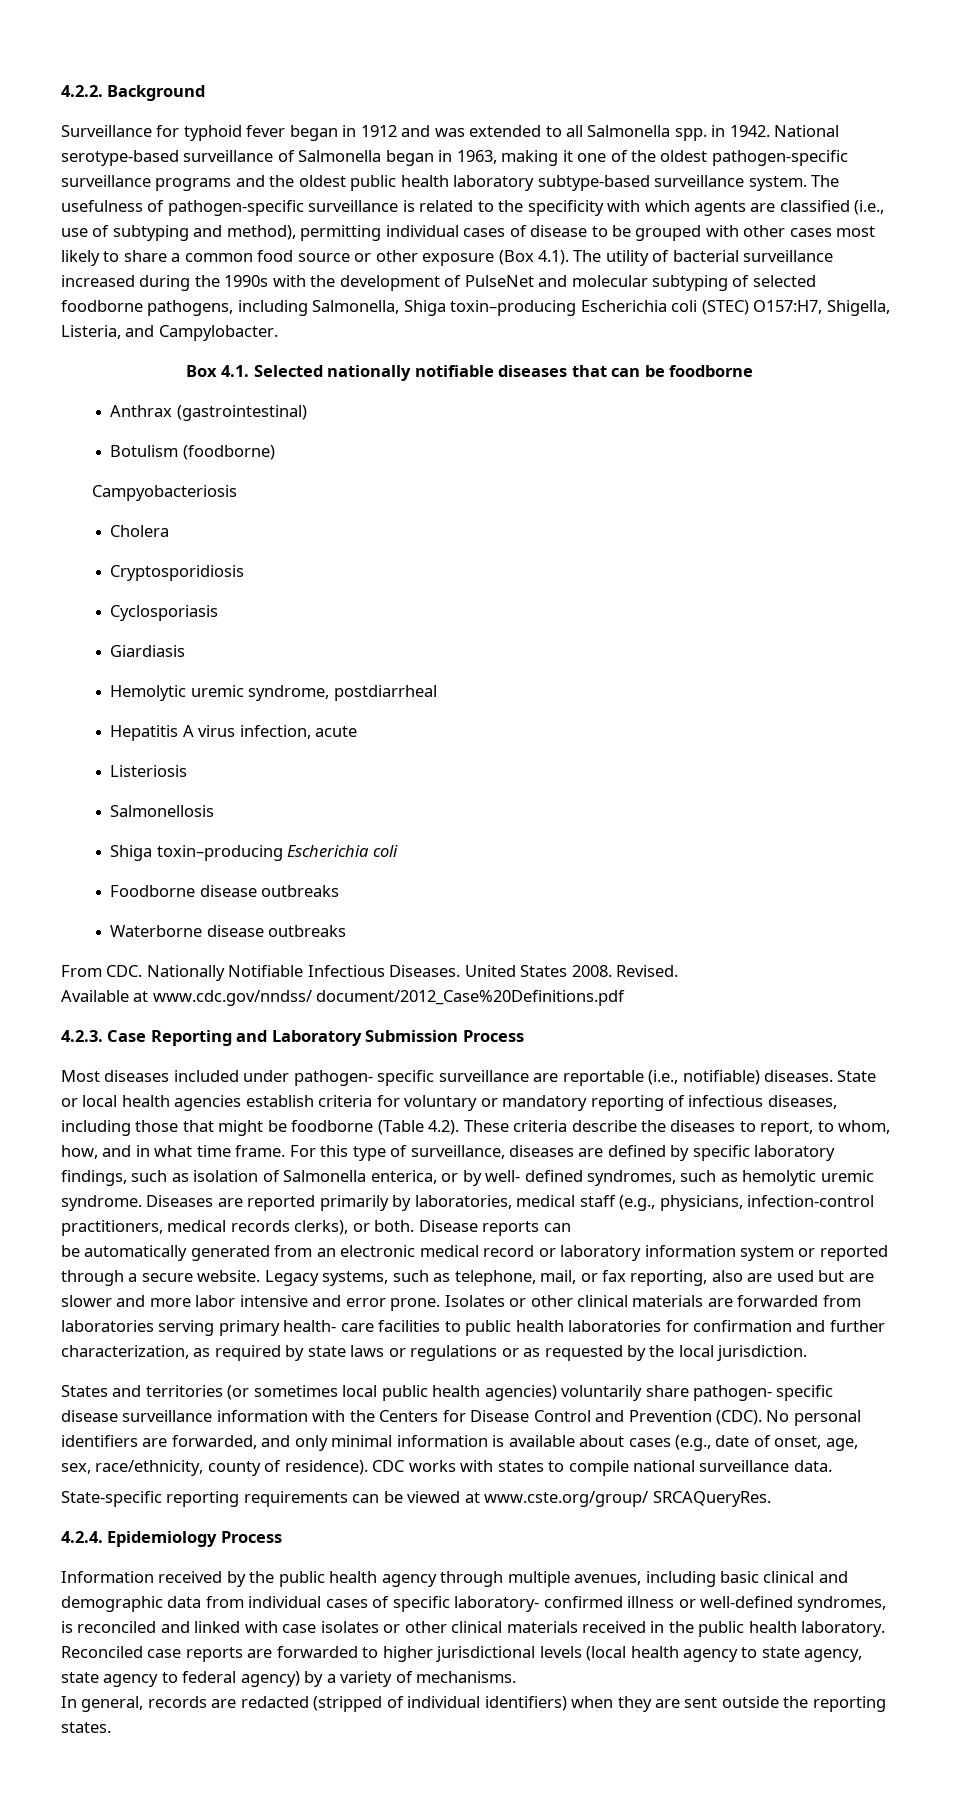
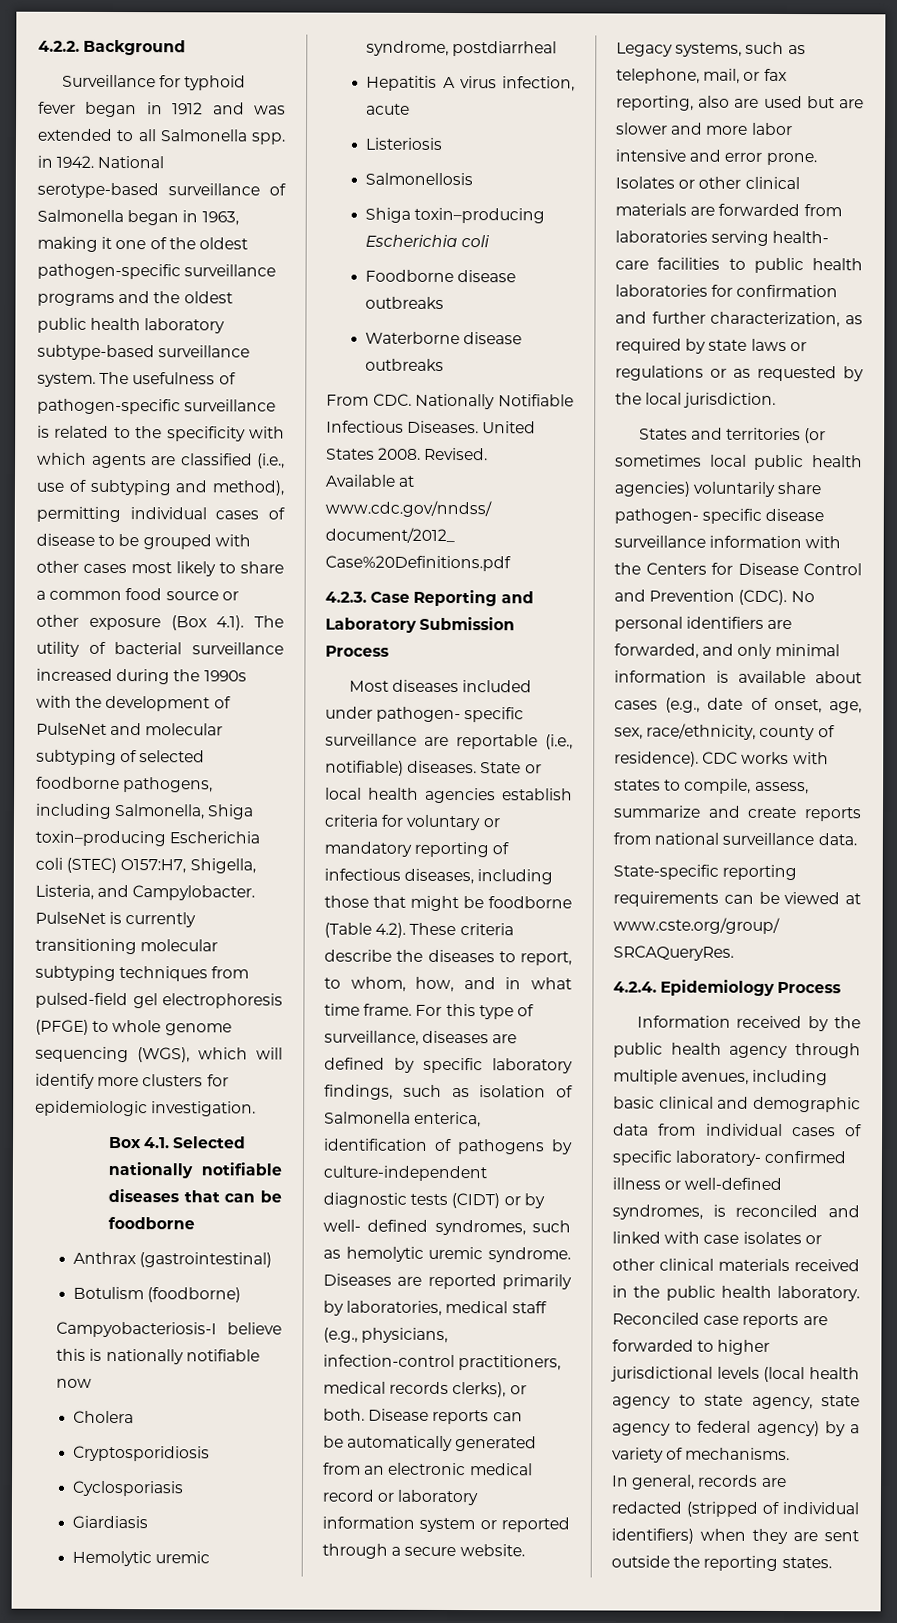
+ PulseNet is currently transitioning molecular subtyping techniques from pulsed-field gel electrophoresis (PFGE) to whole genome sequencing (WGS), which will identify more clusters for epidemiologic investigation.
- Campyobacteriosis
+ Campyobacteriosis-I believe this is nationally notifiable now
- For this type of surveillance, diseases are defined by specific laboratory findings, such as isolation of Salmonella enterica, or by well- defined syndromes, such as hemolytic uremic syndrome.
+ For this type of surveillance, diseases are defined by specific laboratory findings, such as isolation of Salmonella enterica, identification of pathogens by culture-independent diagnostic tests (CIDT) or by well- defined syndromes, such as hemolytic uremic syndrome.
- Isolates or other clinical materials are forwarded from laboratories serving primary health- care facilities to public health laboratories for confirmation and further characterization, as required by state laws or regulations or as requested by the local jurisdiction.
+ Isolates or other clinical materials are forwarded from laboratories serving health- care facilities to public health laboratories for confirmation and further characterization, as required by state laws or regulations or as requested by the local jurisdiction.
- CDC works with states to compile national surveillance data.
+ CDC works with states to compile, assess, summarize and create reports from national surveillance data.

